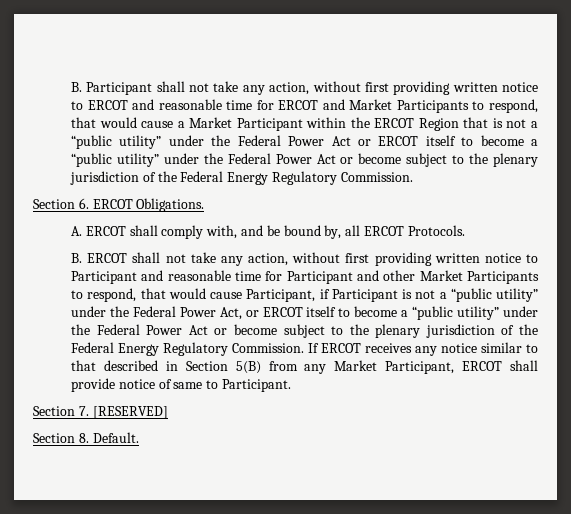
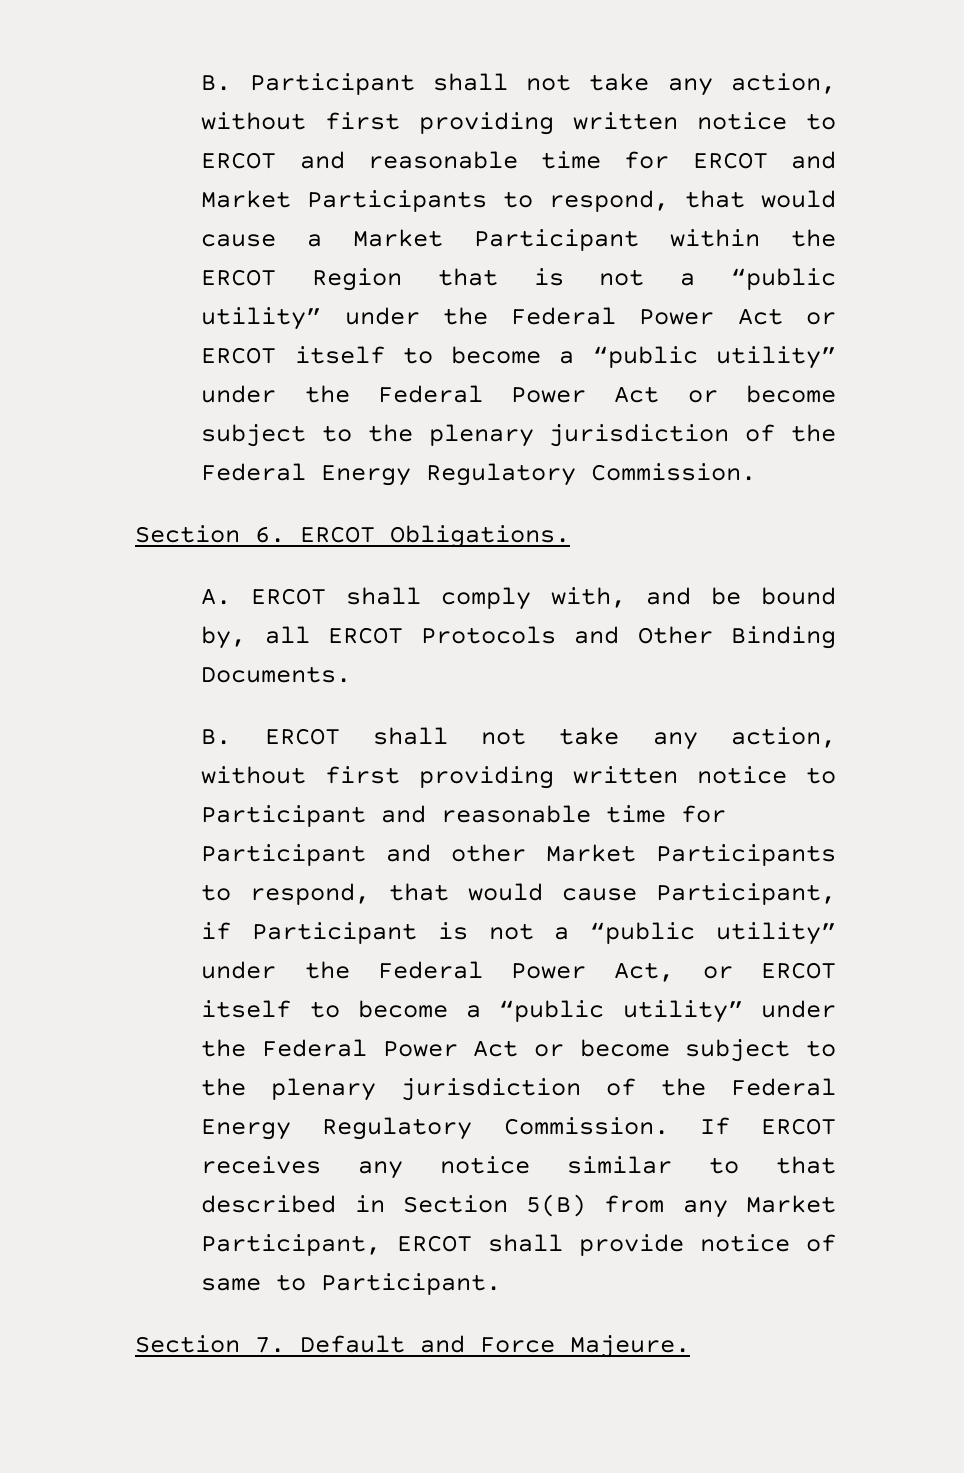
- A. ERCOT shall comply with, and be bound by, all ERCOT Protocols.
+ A. ERCOT shall comply with, and be bound by, all ERCOT Protocols and Other Binding Documents.
- Section 7. [RESERVED]
- Section 8. Default.
+ Section 7. Default and Force Majeure.

